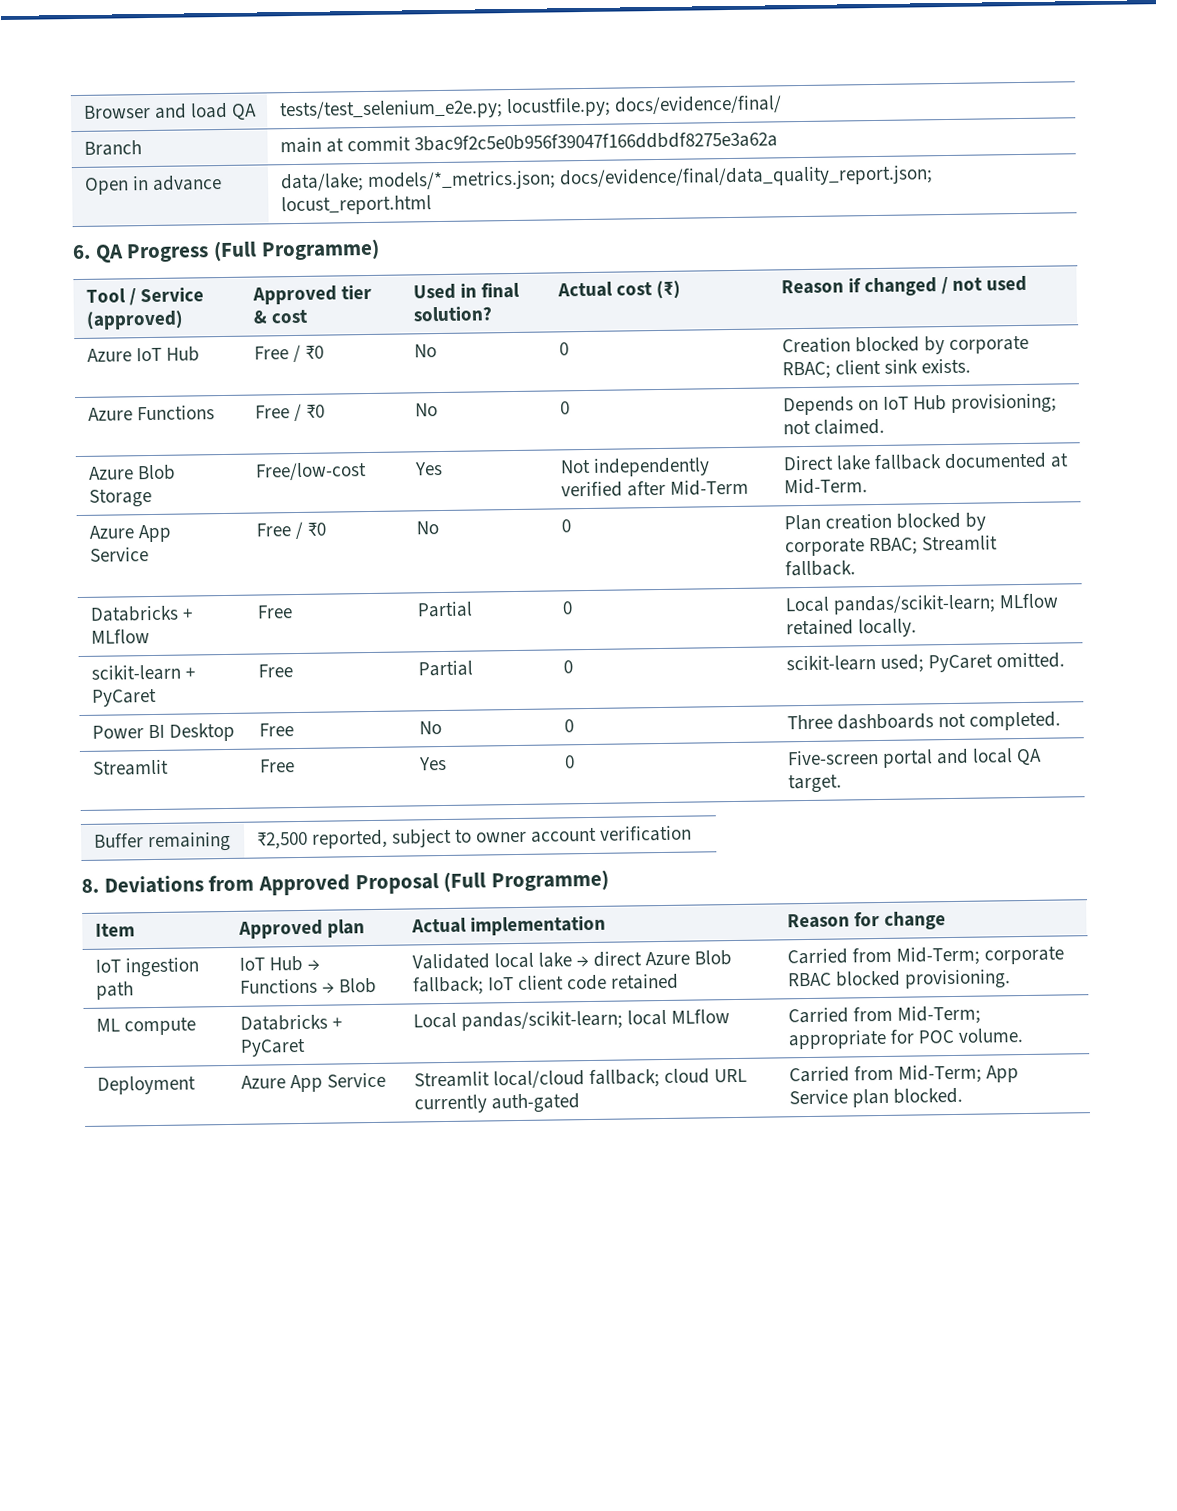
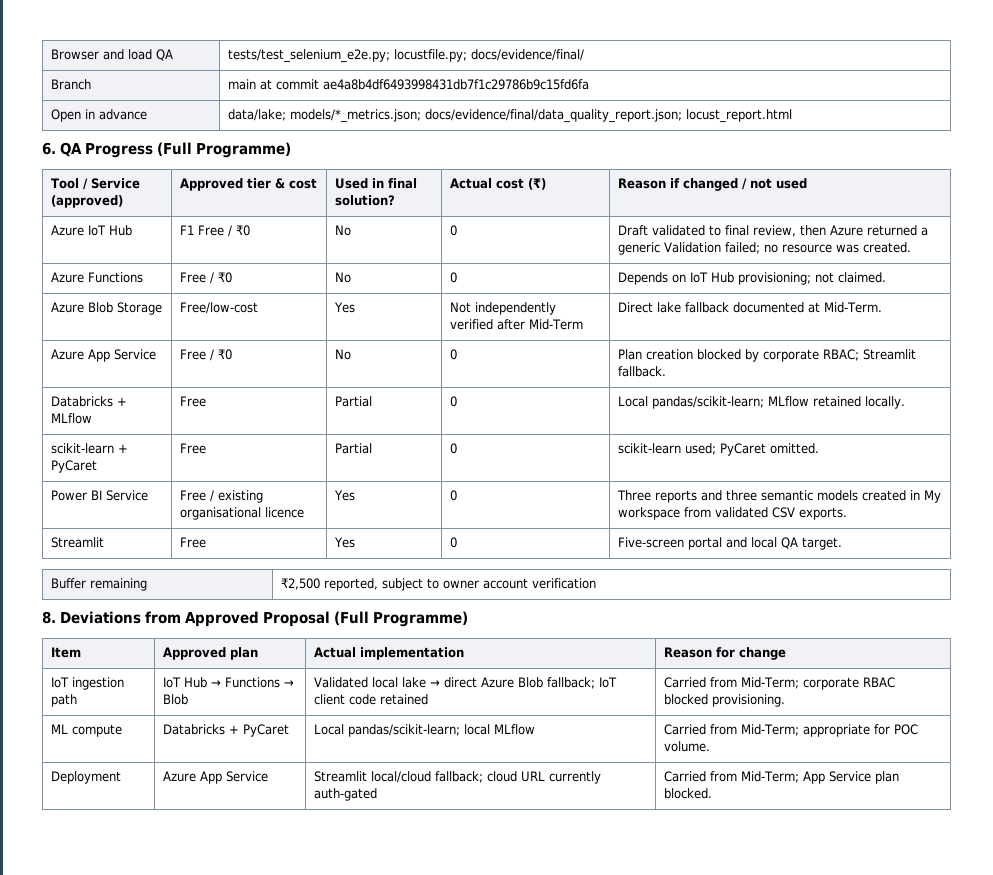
- Branch | main at commit 3bac9f2c5e0b956f39047f166ddbdf8275e3a62a
+ Branch | main at commit ae4a8b4df6493998431db7f1c29786b9c15fd6fa
- Azure IoT Hub | Free / ₹0 | No | 0 | Creation blocked by corporate RBAC; client sink exists.
+ Azure IoT Hub | F1 Free / ₹0 | No | 0 | Draft validated to final review, then Azure returned a generic Validation failed; no resource was created.
- Power BI Desktop | Free | No | 0 | Three dashboards not completed.
+ Power BI Service | Free / existing organisational licence | Yes | 0 | Three reports and three semantic models created in My workspace from validated CSV exports.

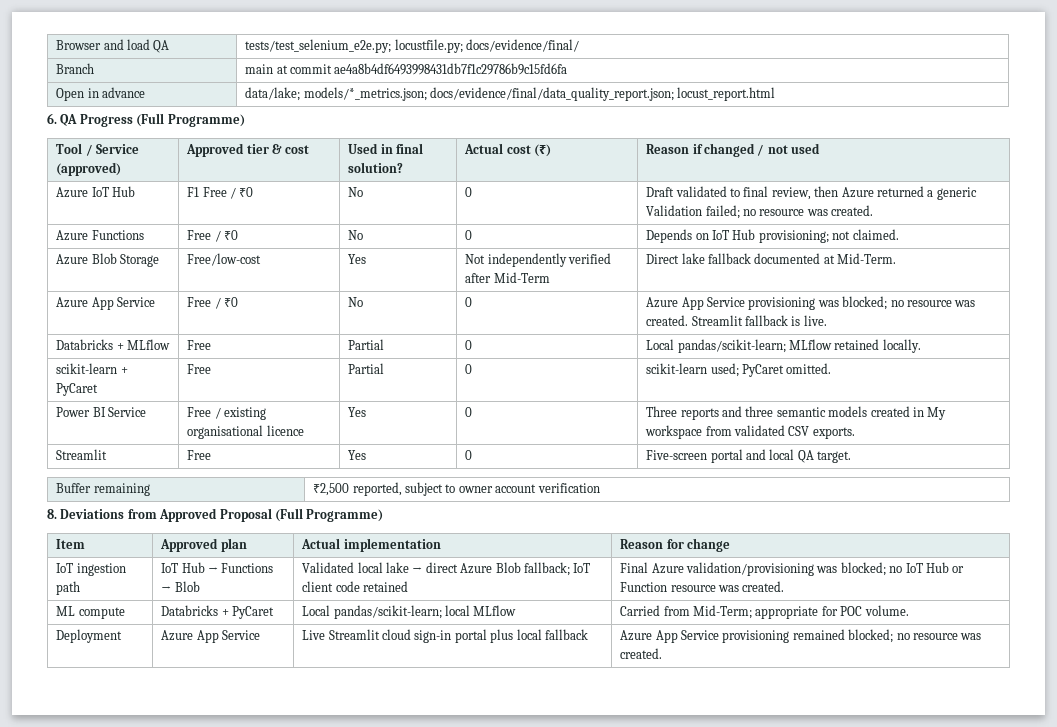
- Azure App Service | Free / ₹0 | No | 0 | Plan creation blocked by corporate RBAC; Streamlit fallback.
+ Azure App Service | Free / ₹0 | No | 0 | Azure App Service provisioning was blocked; no resource was created. Streamlit fallback is live.
- IoT ingestion path | IoT Hub → Functions → Blob | Validated local lake → direct Azure Blob fallback; IoT client code retained | Carried from Mid-Term; corporate RBAC blocked provisioning.
+ IoT ingestion path | IoT Hub → Functions → Blob | Validated local lake → direct Azure Blob fallback; IoT client code retained | Final Azure validation/provisioning was blocked; no IoT Hub or Function resource was created.
- Deployment | Azure App Service | Streamlit local/cloud fallback; cloud URL currently auth-gated | Carried from Mid-Term; App Service plan blocked.
+ Deployment | Azure App Service | Live Streamlit cloud sign-in portal plus local fallback | Azure App Service provisioning remained blocked; no resource was created.

